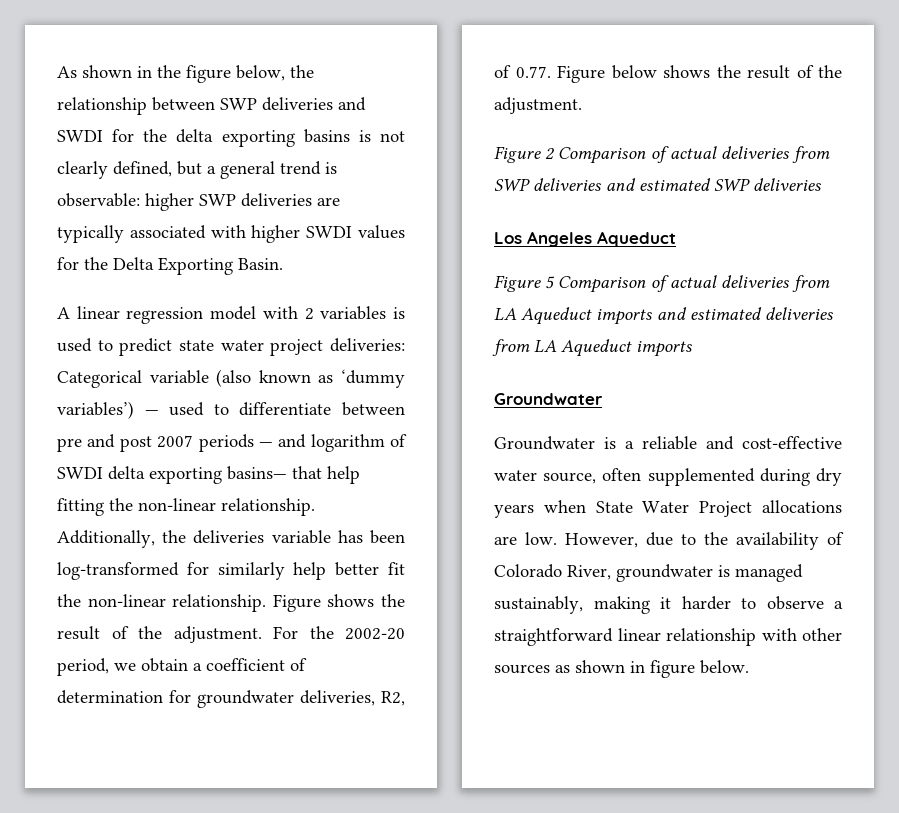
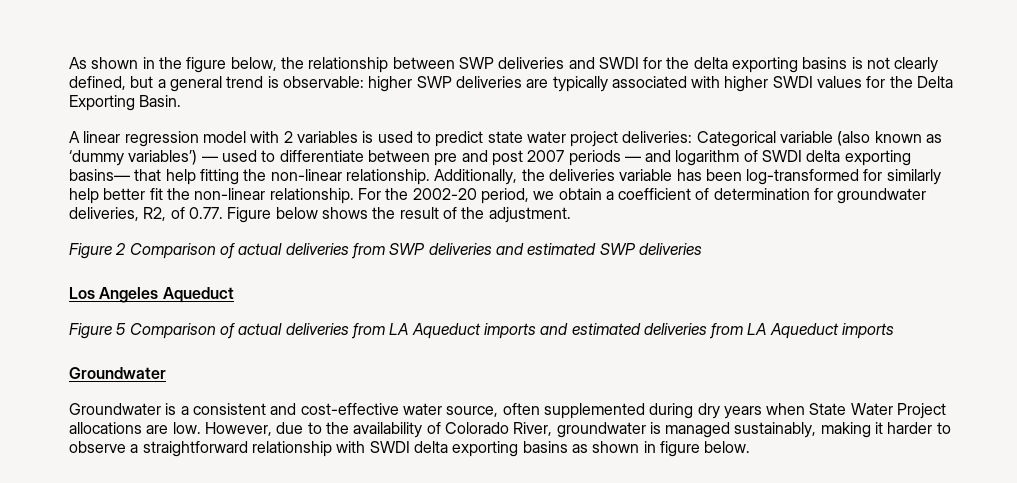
- Figure shows the result of the adjustment.
- Groundwater is a reliable and cost-effective water source, often supplemented during dry years when State Water Project allocations are low.
+ Groundwater is a consistent and cost-effective water source, often supplemented during dry years when State Water Project allocations are low.
- However, due to the availability of Colorado River, groundwater is managed sustainably, making it harder to observe a straightforward linear relationship with other sources as shown in figure below.
+ However, due to the availability of Colorado River, groundwater is managed sustainably, making it harder to observe a straightforward relationship with SWDI delta exporting basins as shown in figure below.

